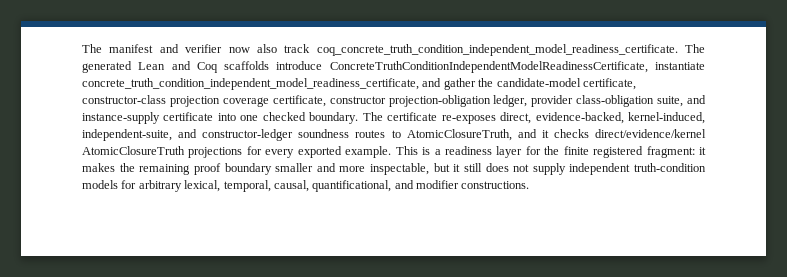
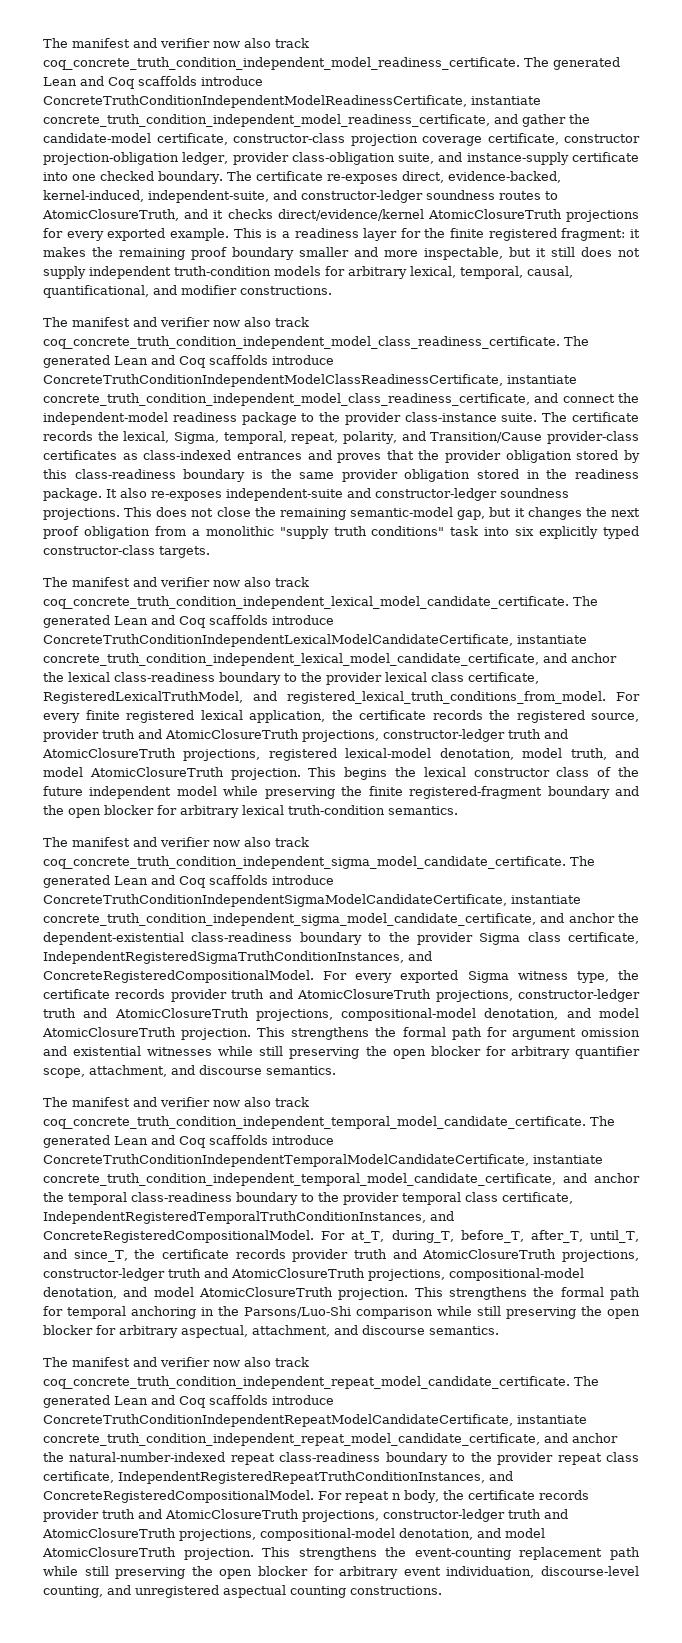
+ The manifest and verifier now also track coq_concrete_truth_condition_independent_model_class_readiness_certificate. The generated Lean and Coq scaffolds introduce ConcreteTruthConditionIndependentModelClassReadinessCertificate, instantiate concrete_truth_condition_independent_model_class_readiness_certificate, and connect the independent-model readiness package to the provider class-instance suite. The certificate records the lexical, Sigma, temporal, repeat, polarity, and Transition/Cause provider-class certificates as class-indexed entrances and proves that the provider obligation stored by this class-readiness boundary is the same provider obligation stored in the readiness package. It also re-exposes independent-suite and constructor-ledger soundness projections. This does not close the remaining semantic-model gap, but it changes the next proof obligation from a monolithic "supply truth conditions" task into six explicitly typed constructor-class targets.
+ The manifest and verifier now also track coq_concrete_truth_condition_independent_lexical_model_candidate_certificate. The generated Lean and Coq scaffolds introduce ConcreteTruthConditionIndependentLexicalModelCandidateCertificate, instantiate concrete_truth_condition_independent_lexical_model_candidate_certificate, and anchor the lexical class-readiness boundary to the provider lexical class certificate, RegisteredLexicalTruthModel, and registered_lexical_truth_conditions_from_model. For every finite registered lexical application, the certificate records the registered source, provider truth and AtomicClosureTruth projections, constructor-ledger truth and AtomicClosureTruth projections, registered lexical-model denotation, model truth, and model AtomicClosureTruth projection. This begins the lexical constructor class of the future independent model while preserving the finite registered-fragment boundary and the open blocker for arbitrary lexical truth-condition semantics.
+ The manifest and verifier now also track coq_concrete_truth_condition_independent_sigma_model_candidate_certificate. The generated Lean and Coq scaffolds introduce ConcreteTruthConditionIndependentSigmaModelCandidateCertificate, instantiate concrete_truth_condition_independent_sigma_model_candidate_certificate, and anchor the dependent-existential class-readiness boundary to the provider Sigma class certificate, IndependentRegisteredSigmaTruthConditionInstances, and ConcreteRegisteredCompositionalModel. For every exported Sigma witness type, the certificate records provider truth and AtomicClosureTruth projections, constructor-ledger truth and AtomicClosureTruth projections, compositional-model denotation, and model AtomicClosureTruth projection. This strengthens the formal path for argument omission and existential witnesses while still preserving the open blocker for arbitrary quantifier scope, attachment, and discourse semantics.
+ The manifest and verifier now also track coq_concrete_truth_condition_independent_temporal_model_candidate_certificate. The generated Lean and Coq scaffolds introduce ConcreteTruthConditionIndependentTemporalModelCandidateCertificate, instantiate concrete_truth_condition_independent_temporal_model_candidate_certificate, and anchor the temporal class-readiness boundary to the provider temporal class certificate, IndependentRegisteredTemporalTruthConditionInstances, and ConcreteRegisteredCompositionalModel. For at_T, during_T, before_T, after_T, until_T, and since_T, the certificate records provider truth and AtomicClosureTruth projections, constructor-ledger truth and AtomicClosureTruth projections, compositional-model denotation, and model AtomicClosureTruth projection. This strengthens the formal path for temporal anchoring in the Parsons/Luo-Shi comparison while still preserving the open blocker for arbitrary aspectual, attachment, and discourse semantics.
+ The manifest and verifier now also track coq_concrete_truth_condition_independent_repeat_model_candidate_certificate. The generated Lean and Coq scaffolds introduce ConcreteTruthConditionIndependentRepeatModelCandidateCertificate, instantiate concrete_truth_condition_independent_repeat_model_candidate_certificate, and anchor the natural-number-indexed repeat class-readiness boundary to the provider repeat class certificate, IndependentRegisteredRepeatTruthConditionInstances, and ConcreteRegisteredCompositionalModel. For repeat n body, the certificate records provider truth and AtomicClosureTruth projections, constructor-ledger truth and AtomicClosureTruth projections, compositional-model denotation, and model AtomicClosureTruth projection. This strengthens the event-counting replacement path while still preserving the open blocker for arbitrary event individuation, discourse-level counting, and unregistered aspectual counting constructions.

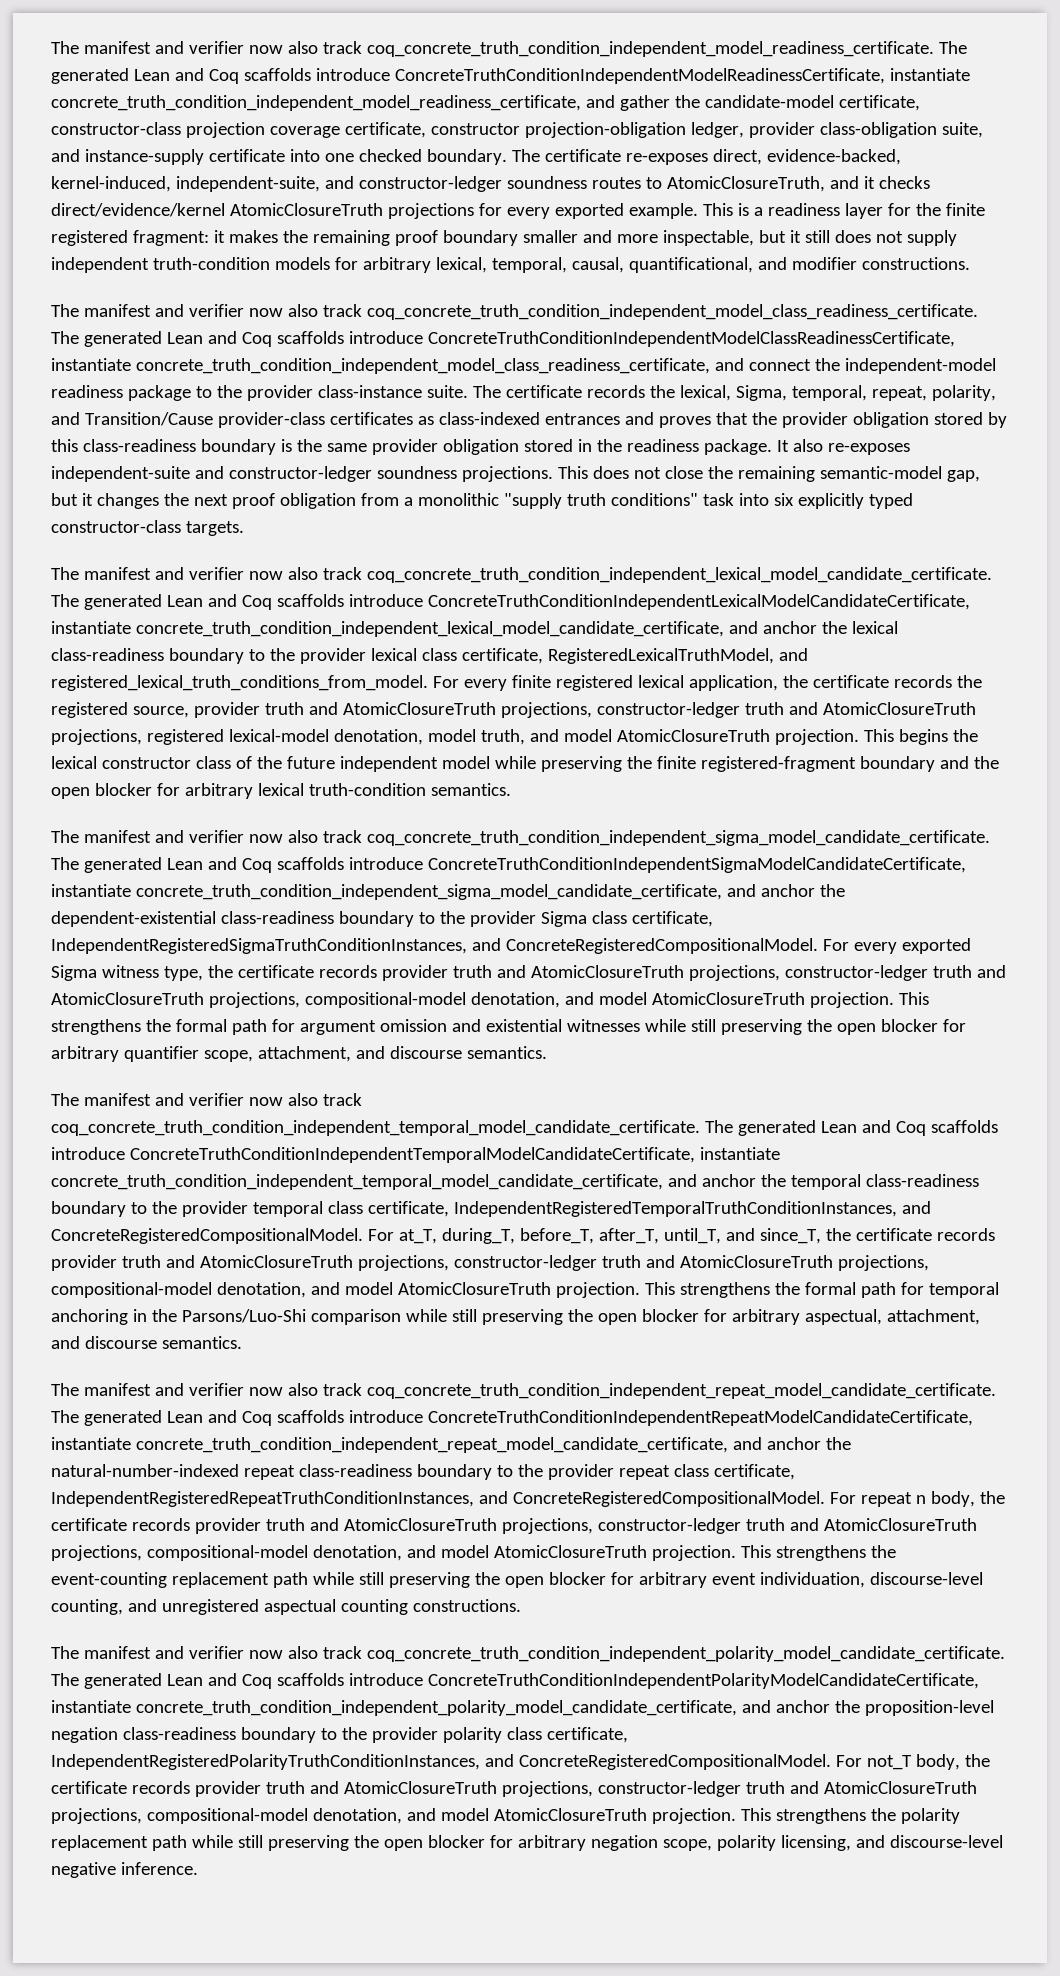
+ The manifest and verifier now also track coq_concrete_truth_condition_independent_polarity_model_candidate_certificate. The generated Lean and Coq scaffolds introduce ConcreteTruthConditionIndependentPolarityModelCandidateCertificate, instantiate concrete_truth_condition_independent_polarity_model_candidate_certificate, and anchor the proposition-level negation class-readiness boundary to the provider polarity class certificate, IndependentRegisteredPolarityTruthConditionInstances, and ConcreteRegisteredCompositionalModel. For not_T body, the certificate records provider truth and AtomicClosureTruth projections, constructor-ledger truth and AtomicClosureTruth projections, compositional-model denotation, and model AtomicClosureTruth projection. This strengthens the polarity replacement path while still preserving the open blocker for arbitrary negation scope, polarity licensing, and discourse-level negative inference.

